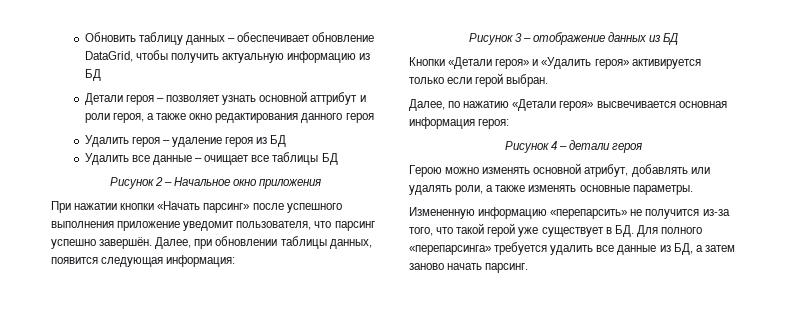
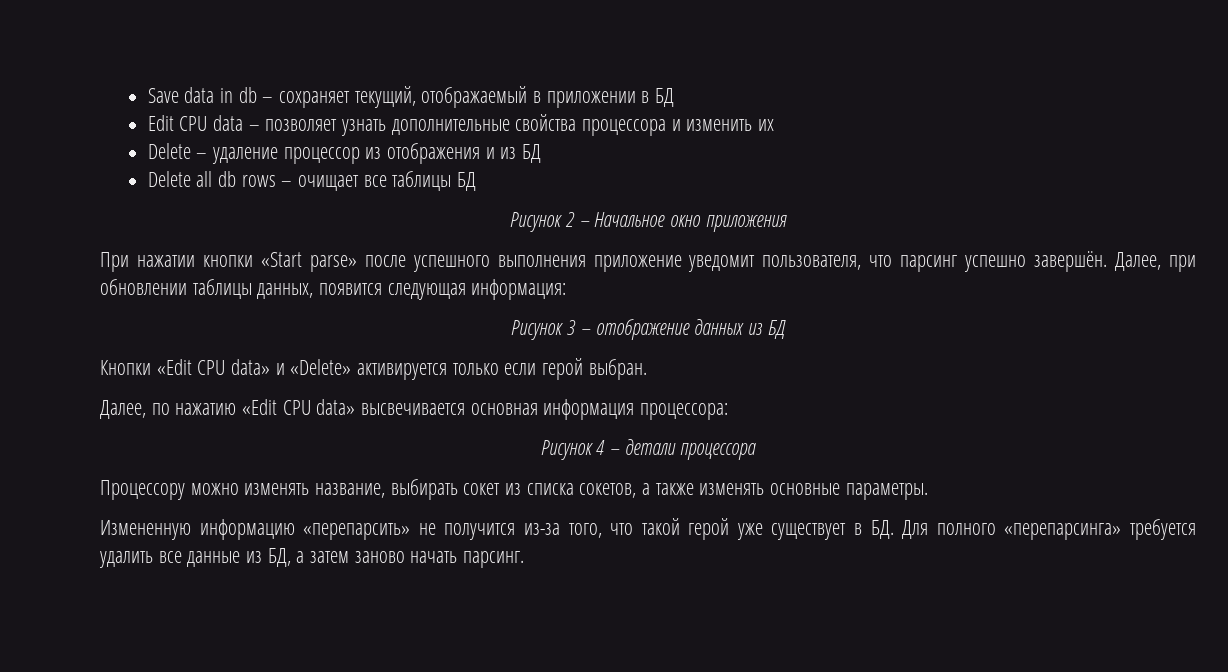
- Обновить таблицу данных – обеспечивает обновление DataGrid, чтобы получить актуальную информацию из БД
- Детали героя – позволяет узнать основной аттрибут и роли героя, а также окно редактирования данного героя
- Удалить героя – удаление героя из БД
- Удалить все данные – очищает все таблицы БД
+ Save data in db – сохраняет текущий, отображаемый в приложении в БД
+ Edit CPU data – позволяет узнать дополнительные свойства процессора и изменить их
+ Delete – удаление процессор из отображения и из БД
+ Delete all db rows – очищает все таблицы БД
- При нажатии кнопки «Начать парсинг» после успешного выполнения приложение уведомит пользователя, что парсинг успешно завершён.
+ При нажатии кнопки «Start parse» после успешного выполнения приложение уведомит пользователя, что парсинг успешно завершён.
- Кнопки «Детали героя» и «Удалить героя» активируется только если герой выбран.
+ Кнопки «Edit CPU data» и «Delete» активируется только если герой выбран.
- Далее, по нажатию «Детали героя» высвечивается основная информация героя:
+ Далее, по нажатию «Edit CPU data» высвечивается основная информация процессора:
- Рисунок 4 – детали героя
- Герою можно изменять основной атрибут, добавлять или удалять роли, а также изменять основные параметры.
+ Рисунок 4 – детали процессора
+ Процессору можно изменять название, выбирать сокет из списка сокетов, а также изменять основные параметры.

